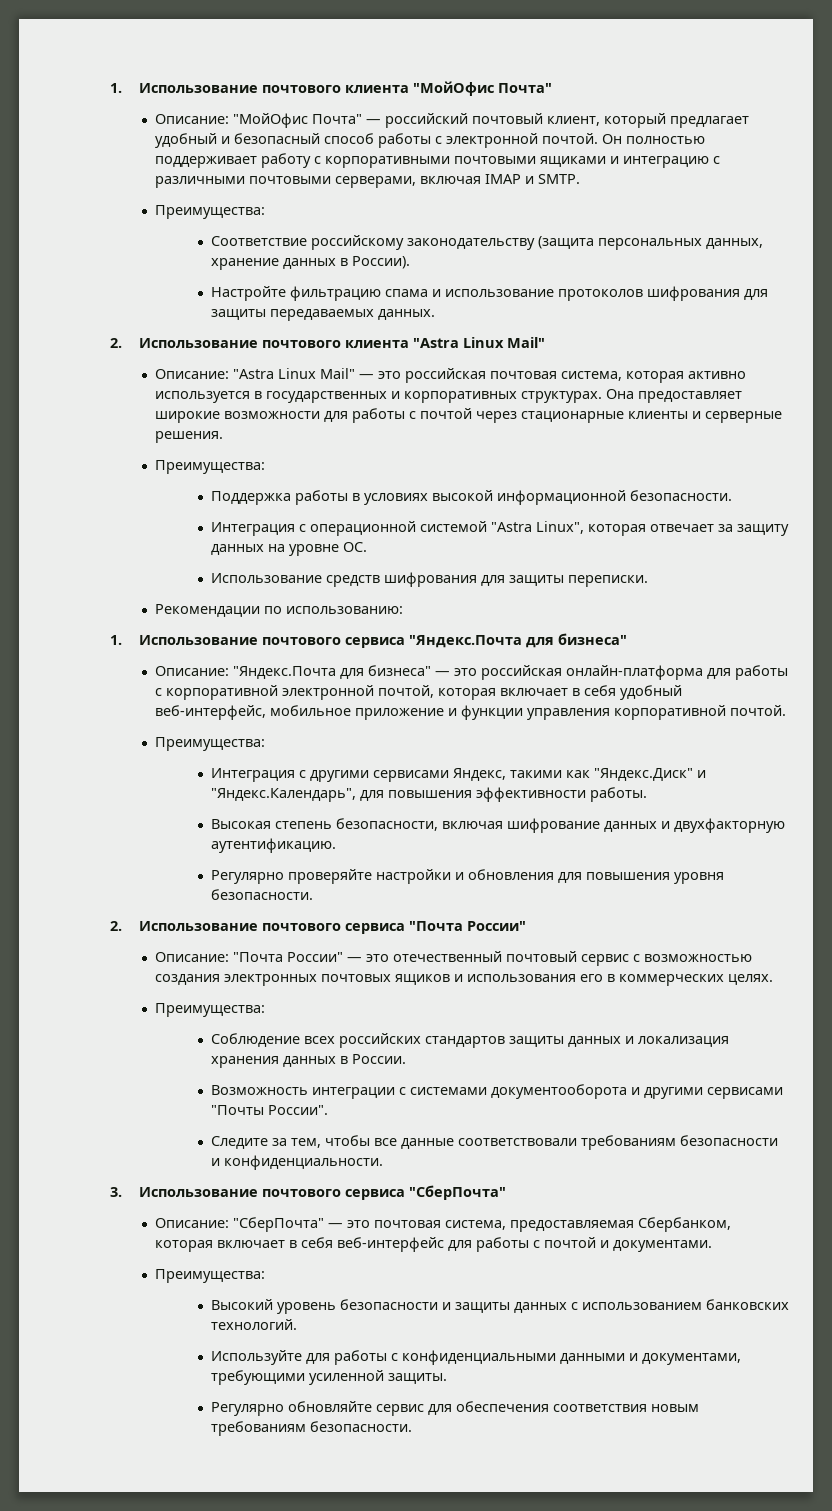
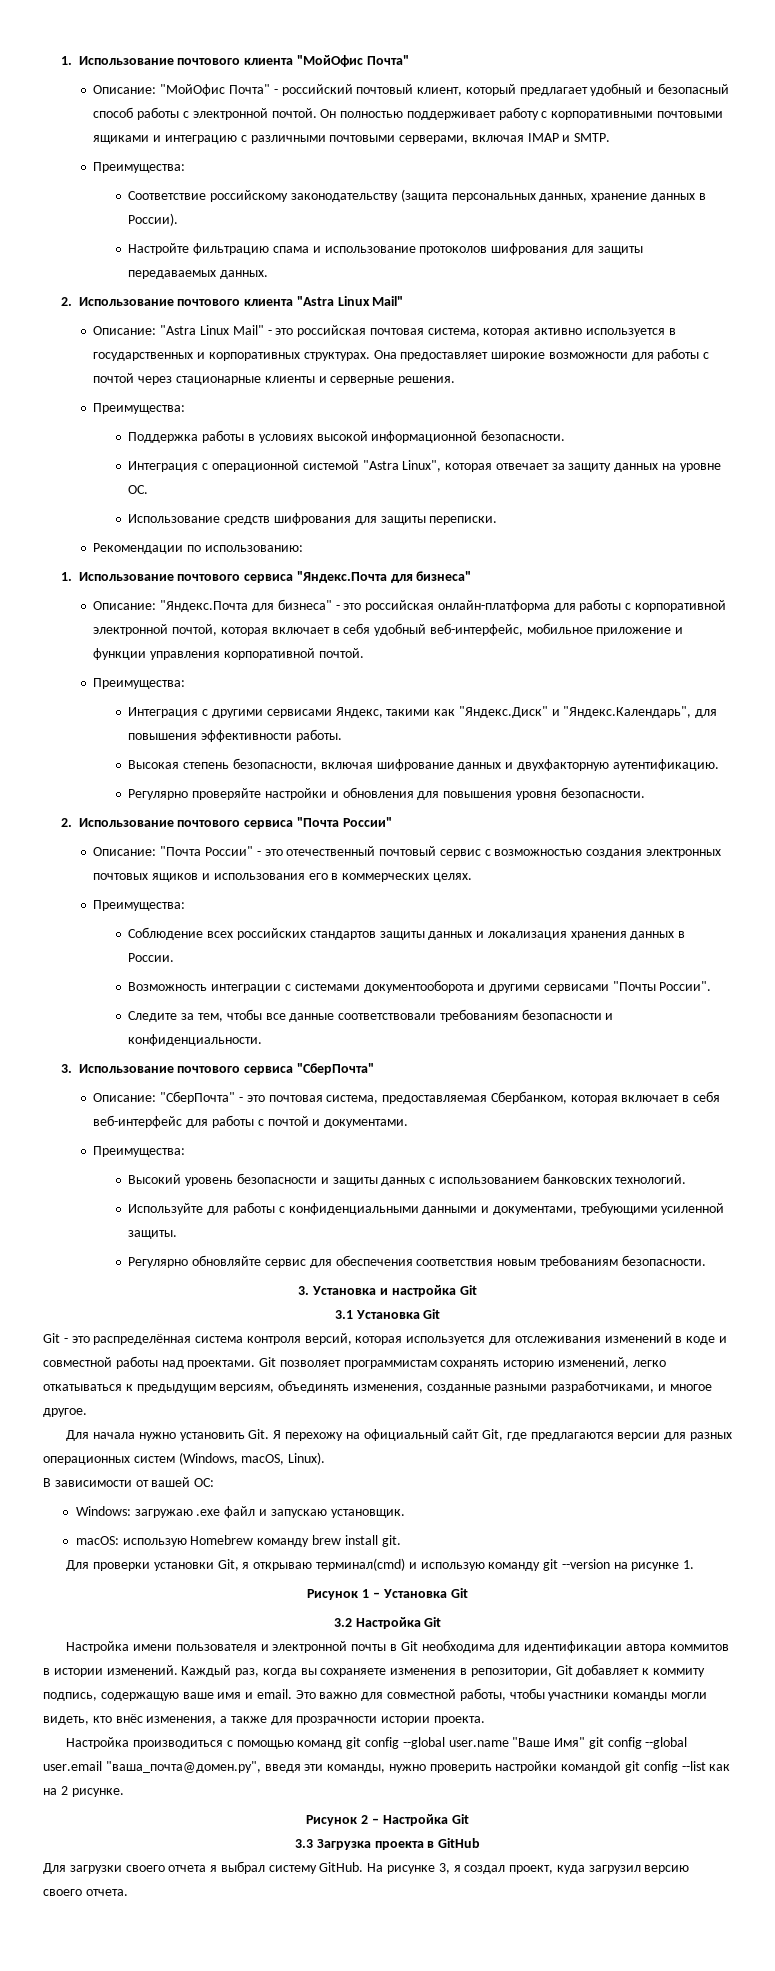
- Описание: "МойОфис Почта" — российский почтовый клиент, который предлагает удобный и безопасный способ работы с электронной почтой.
+ Описание: "МойОфис Почта" - российский почтовый клиент, который предлагает удобный и безопасный способ работы с электронной почтой.
- Описание: "Astra Linux Mail" — это российская почтовая система, которая активно используется в государственных и корпоративных структурах.
+ Описание: "Astra Linux Mail" - это российская почтовая система, которая активно используется в государственных и корпоративных структурах.
- Описание: "Яндекс.Почта для бизнеса" — это российская онлайн-платформа для работы с корпоративной электронной почтой, которая включает в себя удобный веб-интерфейс, мобильное приложение и функции управления корпоративной почтой.
+ Описание: "Яндекс.Почта для бизнеса" - это российская онлайн-платформа для работы с корпоративной электронной почтой, которая включает в себя удобный веб-интерфейс, мобильное приложение и функции управления корпоративной почтой.
- Описание: "Почта России" — это отечественный почтовый сервис с возможностью создания электронных почтовых ящиков и использования его в коммерческих целях.
+ Описание: "Почта России" - это отечественный почтовый сервис с возможностью создания электронных почтовых ящиков и использования его в коммерческих целях.
- Описание: "СберПочта" — это почтовая система, предоставляемая Сбербанком, которая включает в себя веб-интерфейс для работы с почтой и документами.
+ Описание: "СберПочта" - это почтовая система, предоставляемая Сбербанком, которая включает в себя веб-интерфейс для работы с почтой и документами.
+ 3. Установка и настройка Git
+ 3.1 Установка Git
+ Git - это распределённая система контроля версий, которая используется для отслеживания изменений в коде и совместной работы над проектами. Git позволяет программистам сохранять историю изменений, легко откатываться к предыдущим версиям, объединять изменения, созданные разными разработчиками, и многое другое.
+ Для начала нужно установить Git. Я перехожу на официальный сайт Git, где предлагаются версии для разных операционных систем (Windows, macOS, Linux).
+ В зависимости от вашей ОС:
+ Windows: загружаю .exe файл и запускаю установщик.
+ macOS: использую Homebrew команду brew install git.
+ Для проверки установки Git, я открываю терминал(cmd) и использую команду git --version на рисунке 1.
+ Рисунок 1 – Установка Git
+ 3.2 Настройка Git
+ Настройка имени пользователя и электронной почты в Git необходима для идентификации автора коммитов в истории изменений. Каждый раз, когда вы сохраняете изменения в репозитории, Git добавляет к коммиту подпись, содержащую ваше имя и email. Это важно для совместной работы, чтобы участники команды могли видеть, кто внёс изменения, а также для прозрачности истории проекта.
+ Настройка производиться с помощью команд git config --global user.name "Ваше Имя" git config --global user.email "ваша_почта@домен.ру", введя эти команды, нужно проверить настройки командой git config --list как на 2 рисунке.
+ Рисунок 2 – Настройка Git
+ 3.3 Загрузка проекта в GitHub
+ Для загрузки своего отчета я выбрал систему GitHub. На рисунке 3, я создал проект, куда загрузил версию своего отчета.

